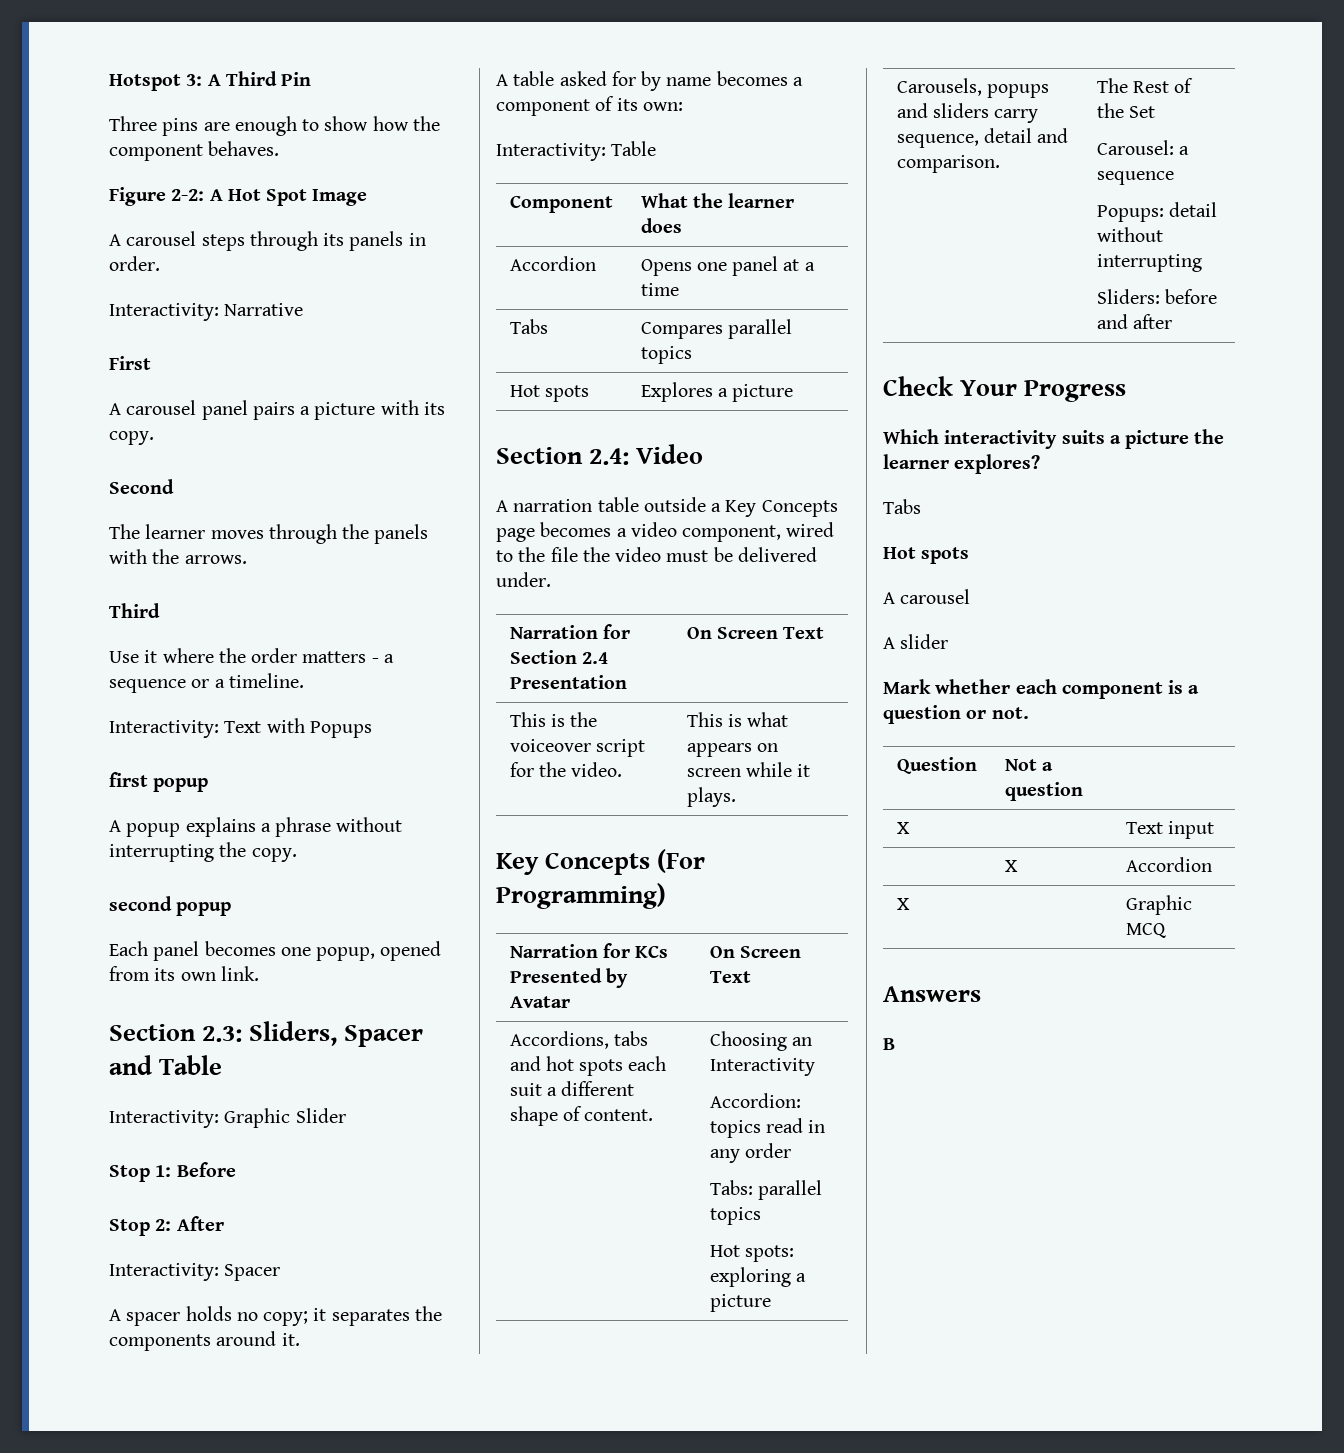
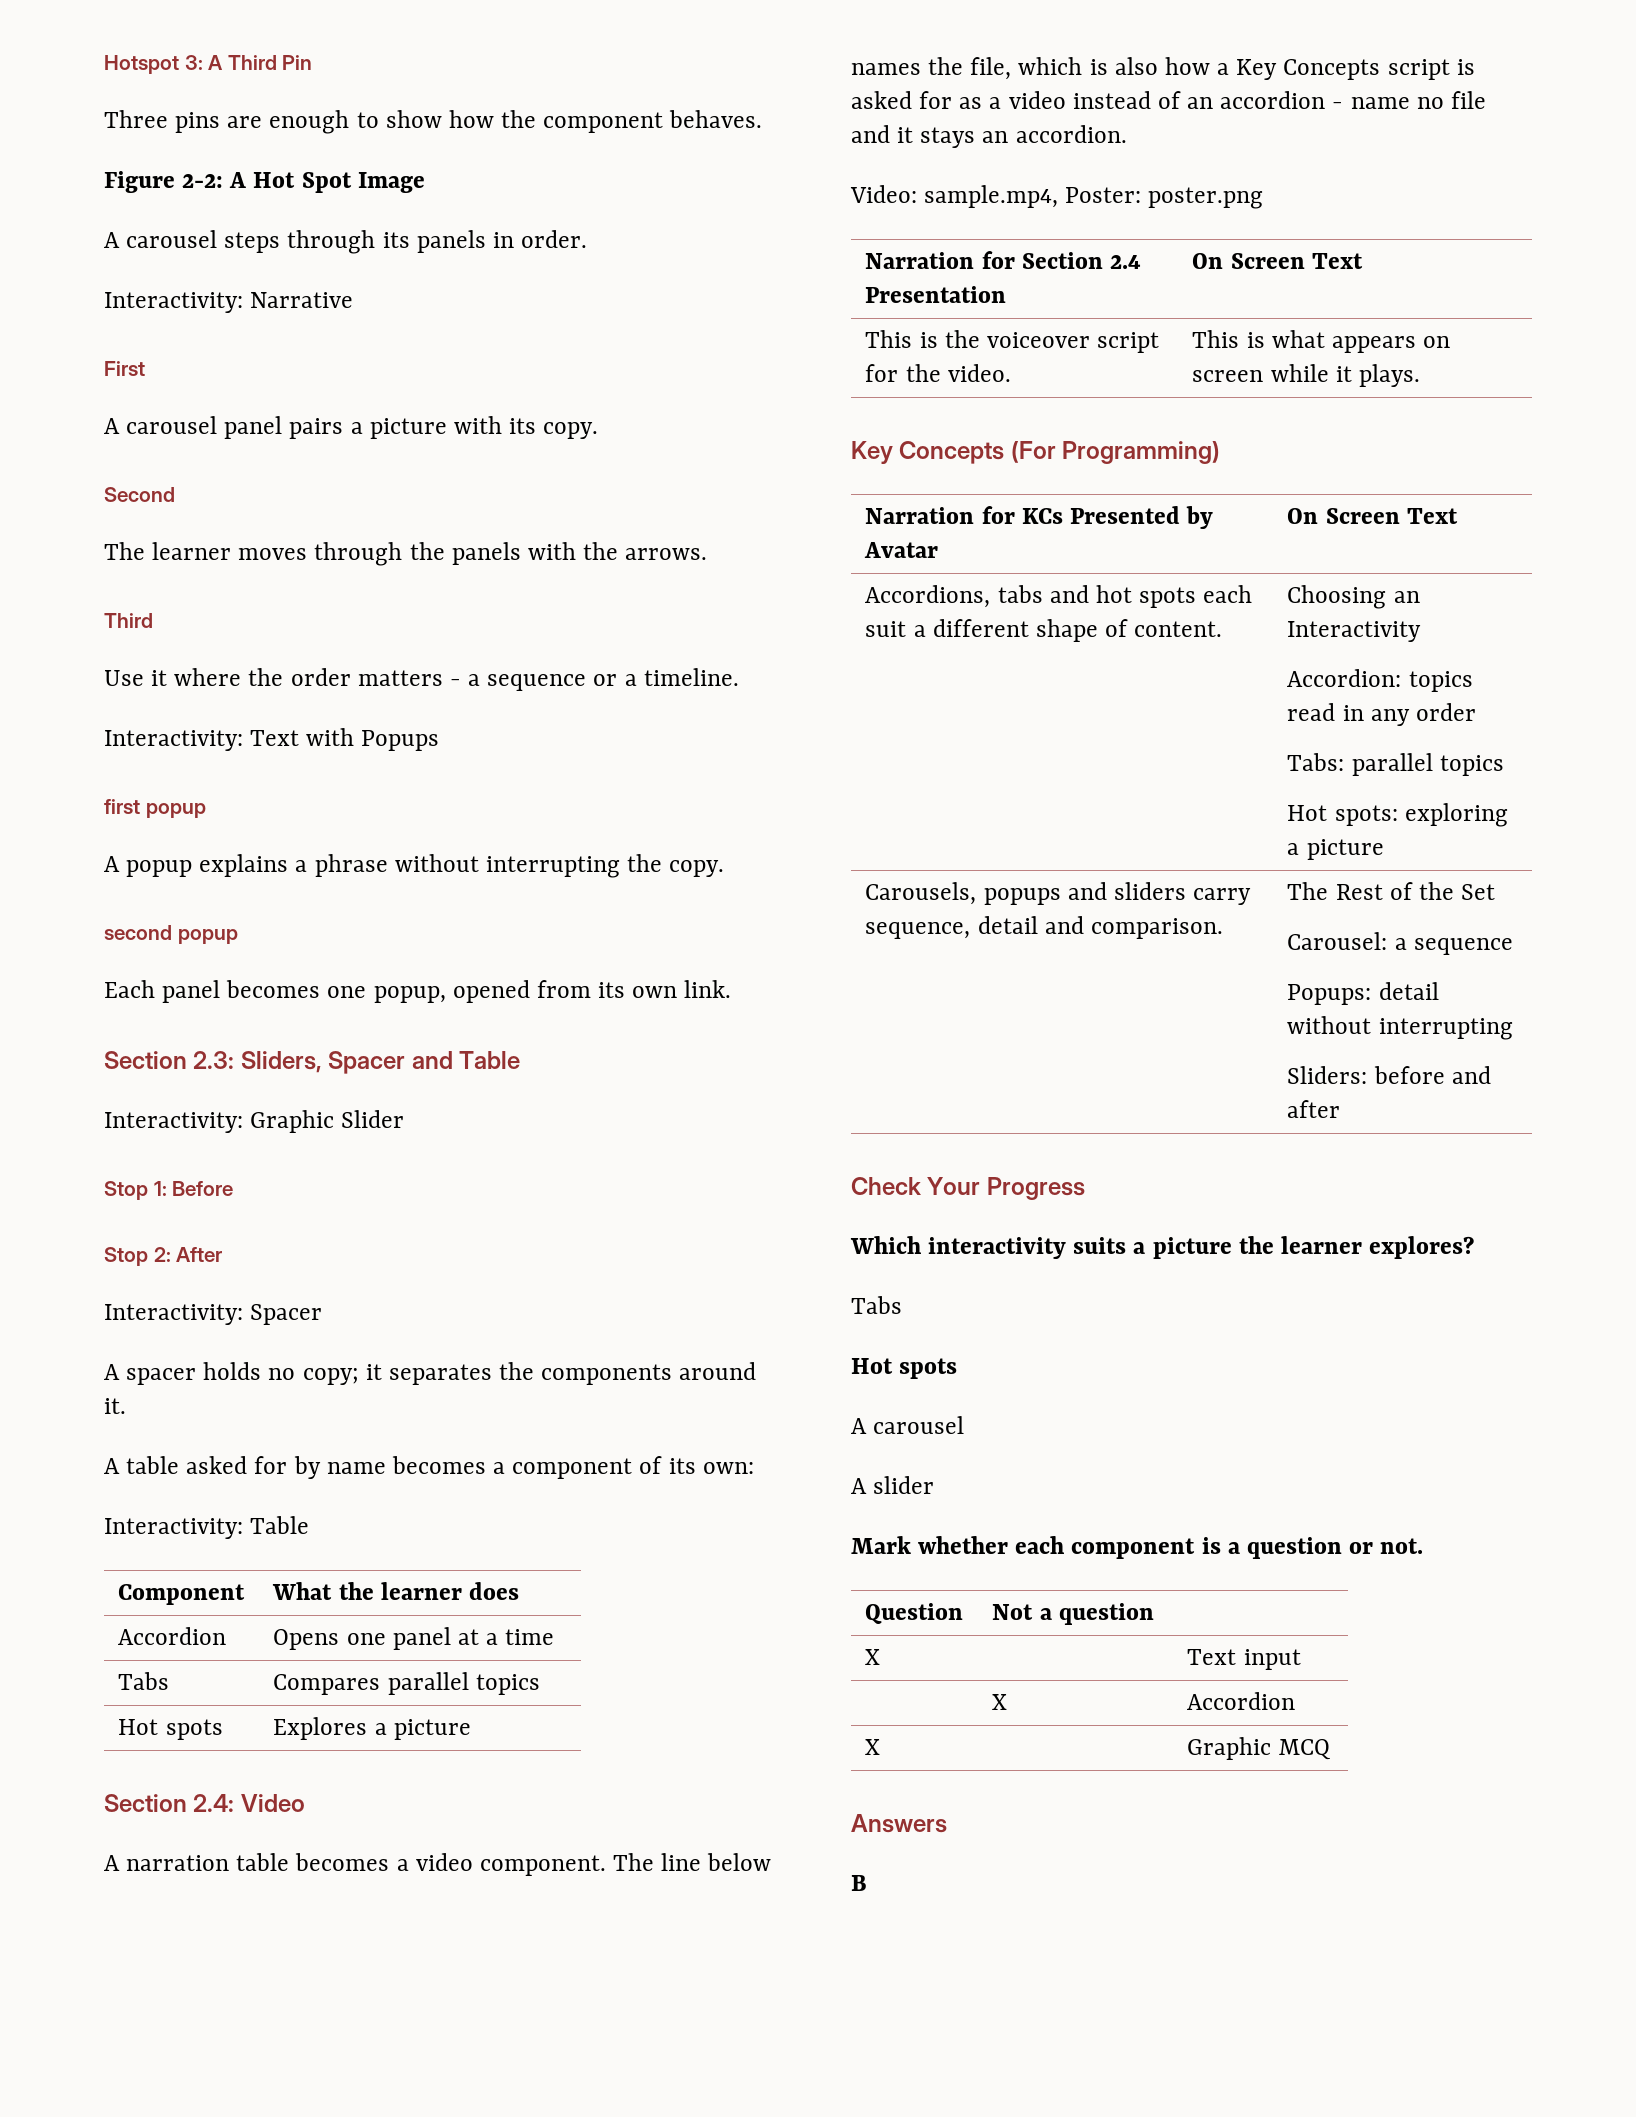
- A narration table outside a Key Concepts page becomes a video component, wired to the file the video must be delivered under.
+ A narration table becomes a video component. The line below names the file, which is also how a Key Concepts script is asked for as a video instead of an accordion - name no file and it stays an accordion.
+ Video: sample.mp4, Poster: poster.png

